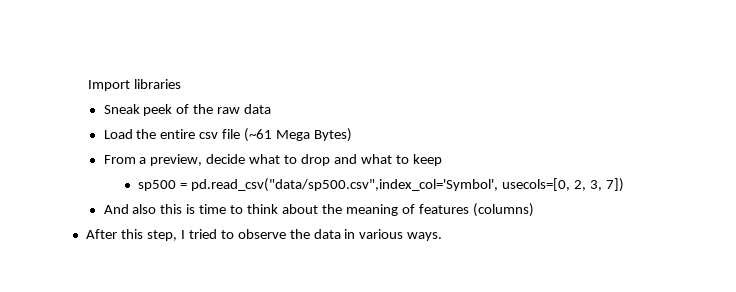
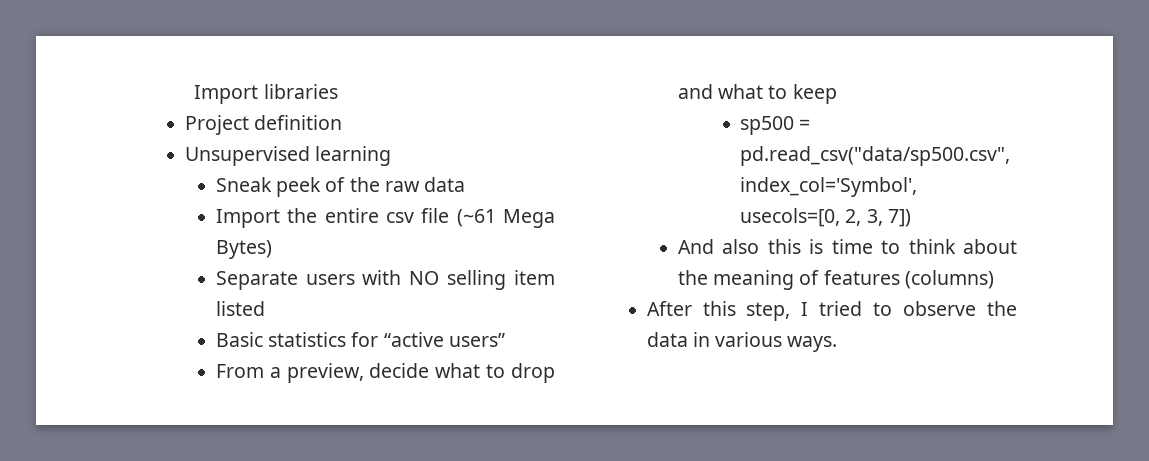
+ Project definition
+ Unsupervised learning
- Load the entire csv file (~61 Mega Bytes)
+ Import the entire csv file (~61 Mega Bytes)
+ Separate users with NO selling item listed
+ Basic statistics for “active users”

